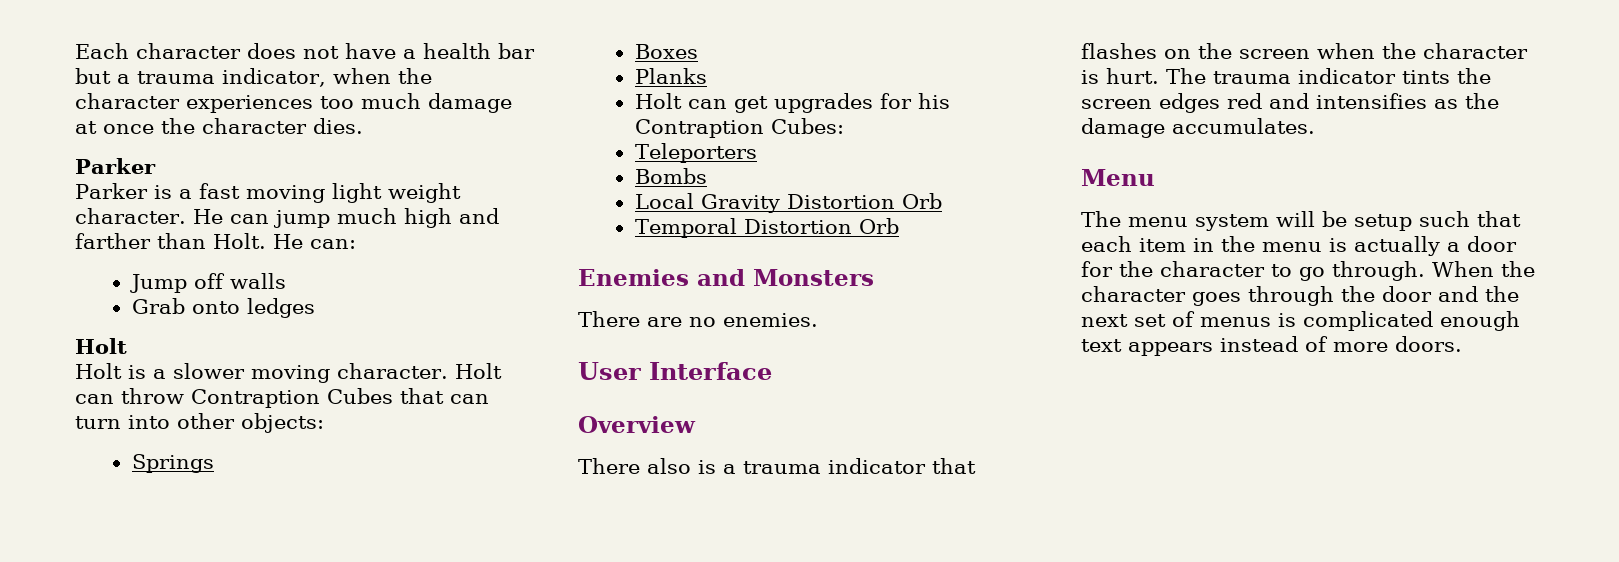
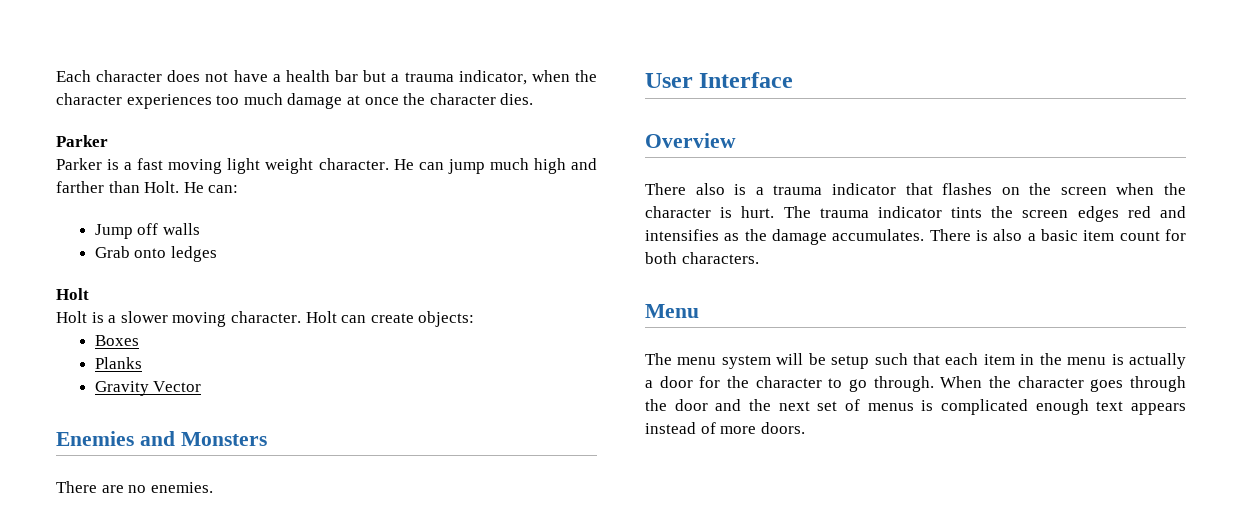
- Holt can throw Contraption Cubes that can turn into other objects:
+ Holt can create objects:
- Springs
- Holt can get upgrades for his Contraption Cubes:
- Teleporters
- Bombs
- Local Gravity Distortion Orb
- Temporal Distortion Orb
+ Gravity Vector
+ There is also a basic item count for both characters.

